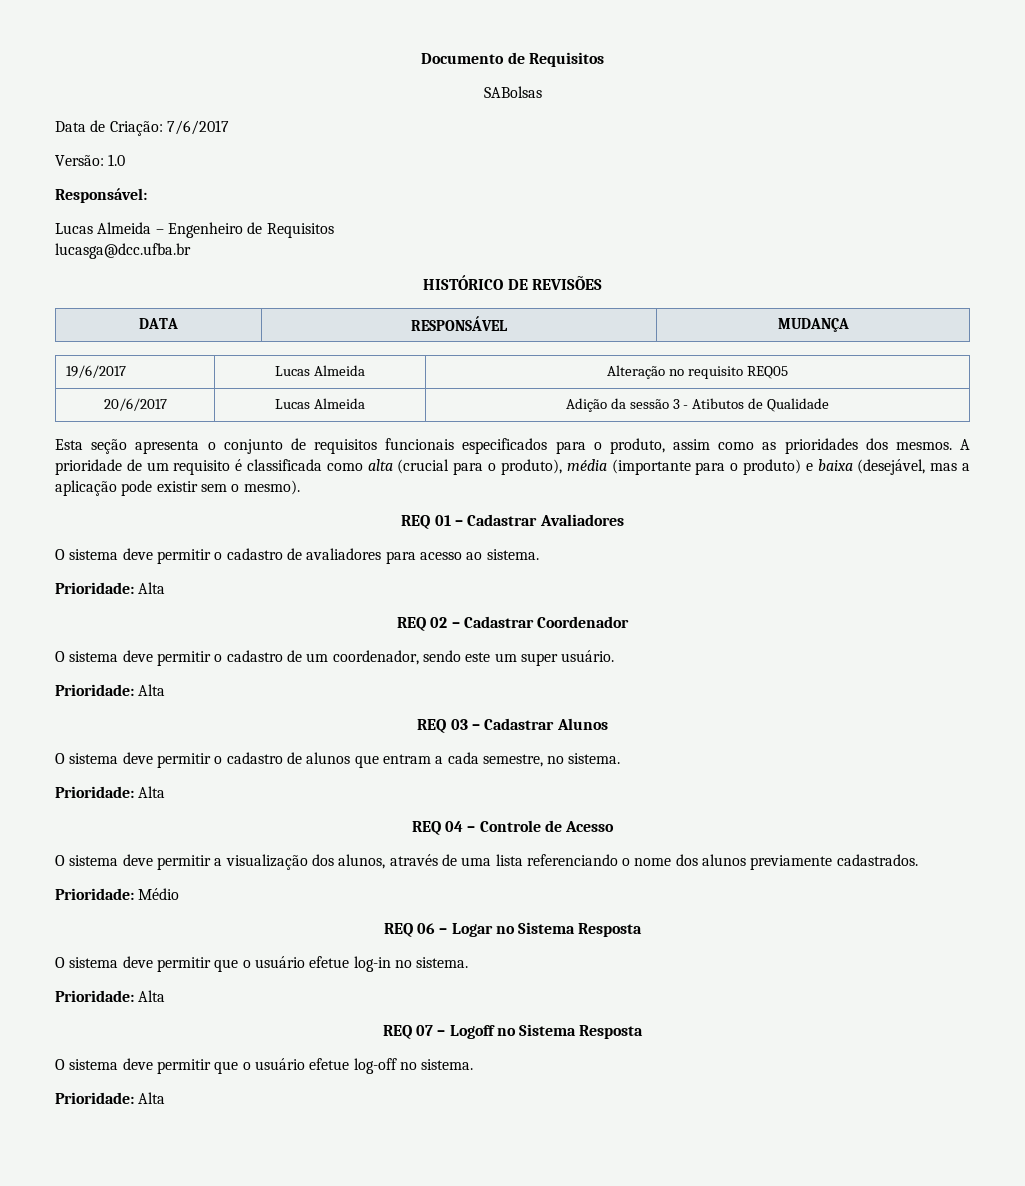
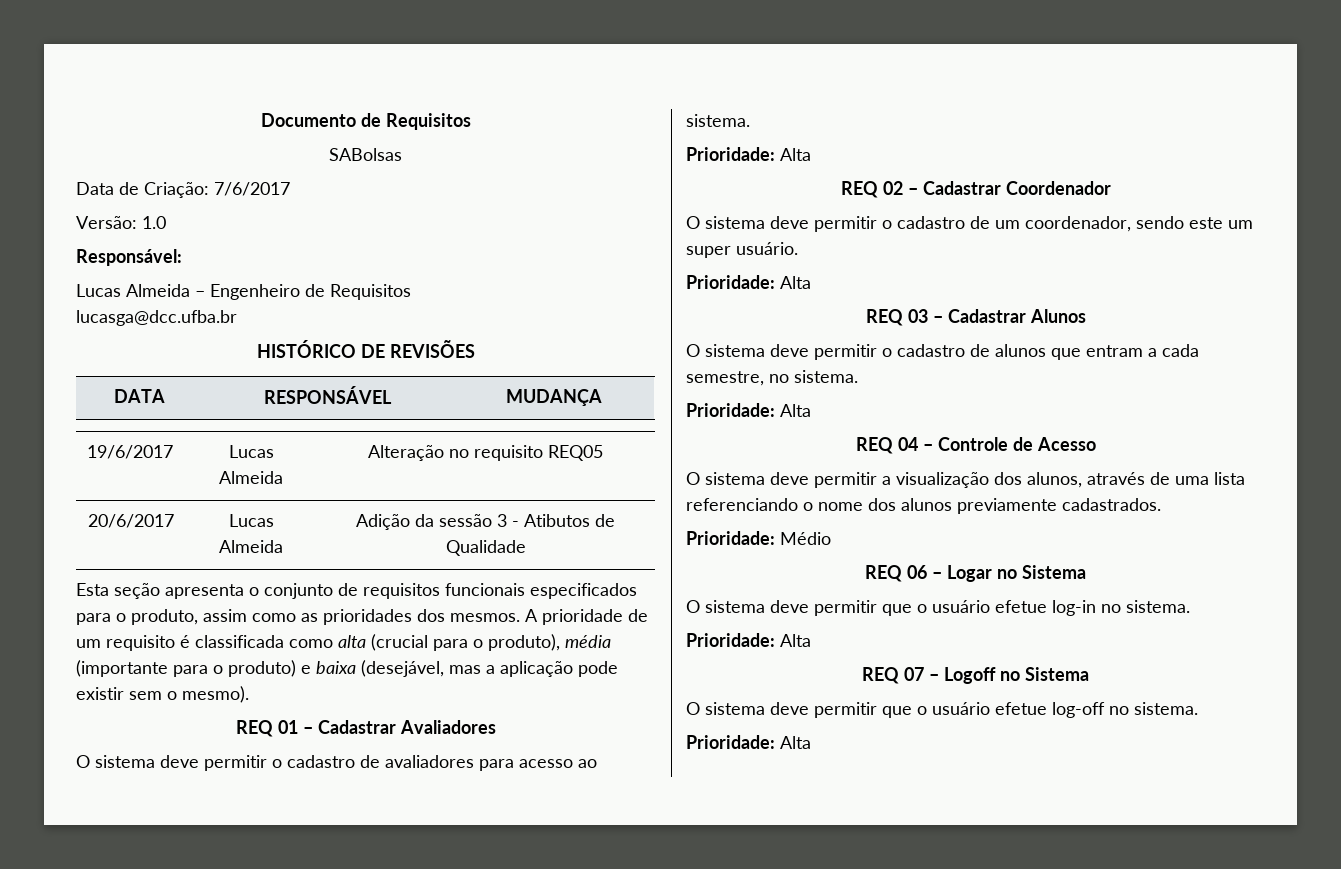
- REQ 06 – Logar no Sistema Resposta
+ REQ 06 – Logar no Sistema
- REQ 07 – Logoff no Sistema Resposta
+ REQ 07 – Logoff no Sistema

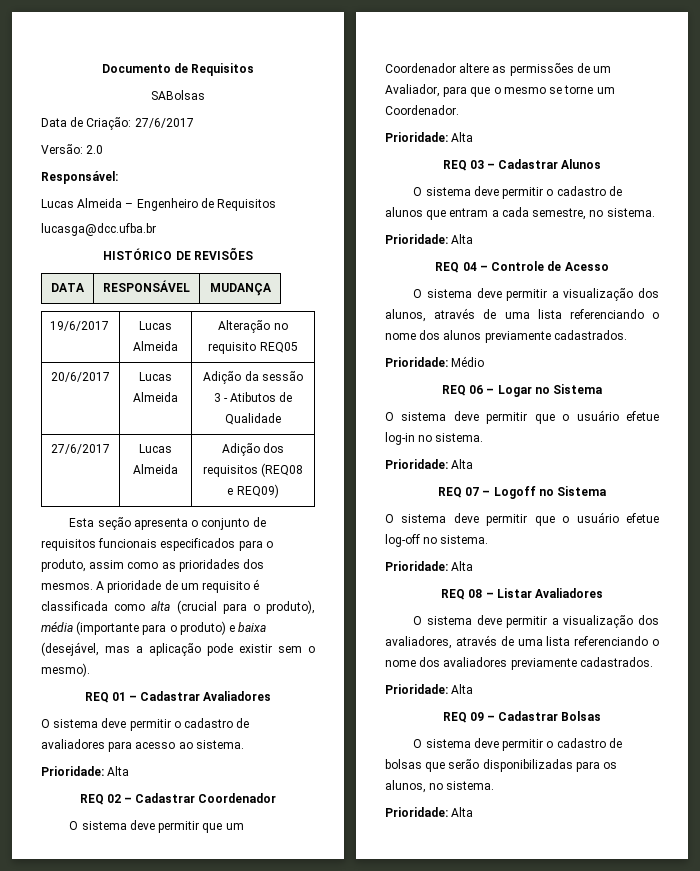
- Data de Criação: 7/6/2017
+ Data de Criação: 27/6/2017
- Versão: 1.0
+ Versão: 2.0
+ 27/6/2017 | Lucas Almeida | Adição dos requisitos (REQ08 e REQ09)
- O sistema deve permitir o cadastro de um coordenador, sendo este um super usuário.
+ O sistema deve permitir que um Coordenador altere as permissões de um Avaliador, para que o mesmo se torne um Coordenador.
+ REQ 08 – Listar Avaliadores
+ O sistema deve permitir a visualização dos avaliadores, através de uma lista referenciando o nome dos avaliadores previamente cadastrados.
+ Prioridade: Alta
+ REQ 09 – Cadastrar Bolsas
+ O sistema deve permitir o cadastro de bolsas que serão disponibilizadas para os alunos, no sistema.
+ Prioridade: Alta

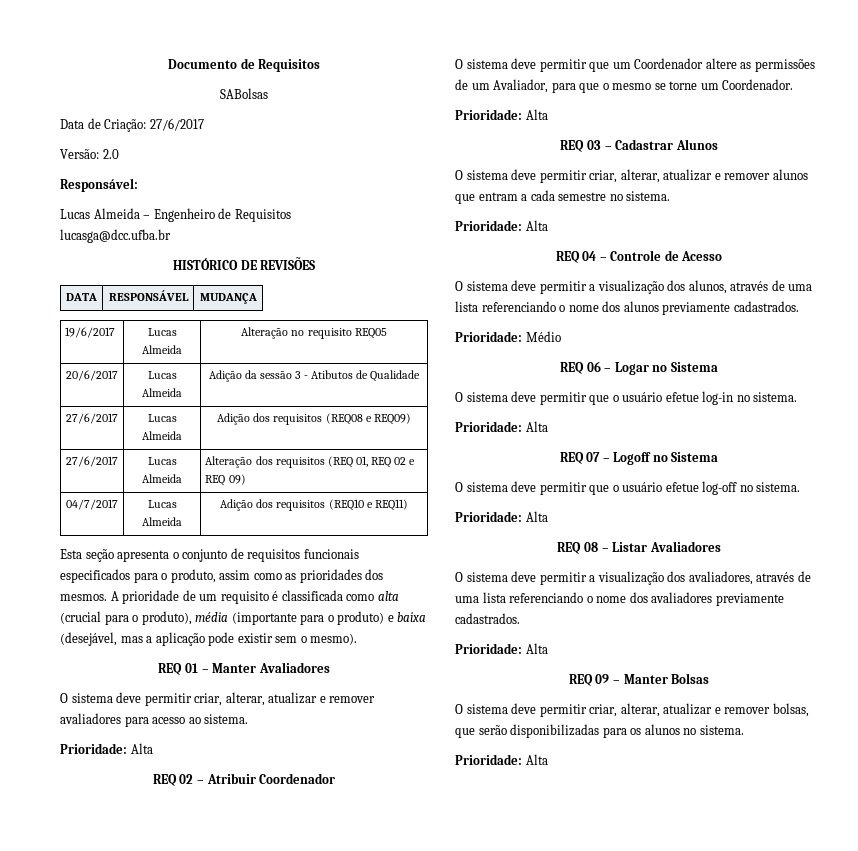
+ 27/6/2017 | Lucas Almeida | Alteração dos requisitos (REQ 01, REQ 02 e REQ 09)
+ 04/7/2017 | Lucas Almeida | Adição dos requisitos (REQ10 e REQ11)
- REQ 01 – Cadastrar Avaliadores
- O sistema deve permitir o cadastro de avaliadores para acesso ao sistema.
+ REQ 01 – Manter Avaliadores
+ O sistema deve permitir criar, alterar, atualizar e remover avaliadores para acesso ao sistema.
- REQ 02 – Cadastrar Coordenador
+ REQ 02 – Atribuir Coordenador
- O sistema deve permitir o cadastro de alunos que entram a cada semestre, no sistema.
+ O sistema deve permitir criar, alterar, atualizar e remover alunos que entram a cada semestre no sistema.
- REQ 09 – Cadastrar Bolsas
+ REQ 09 – Manter Bolsas
- O sistema deve permitir o cadastro de bolsas que serão disponibilizadas para os alunos, no sistema.
+ O sistema deve permitir criar, alterar, atualizar e remover bolsas, que serão disponibilizadas para os alunos no sistema.

